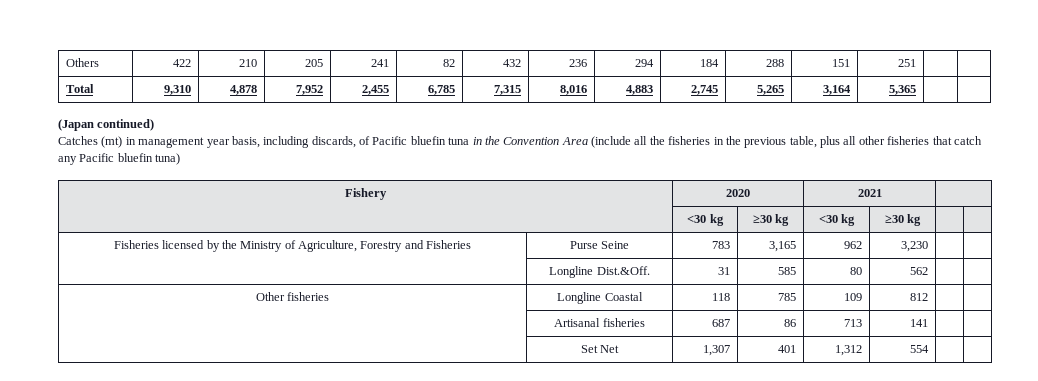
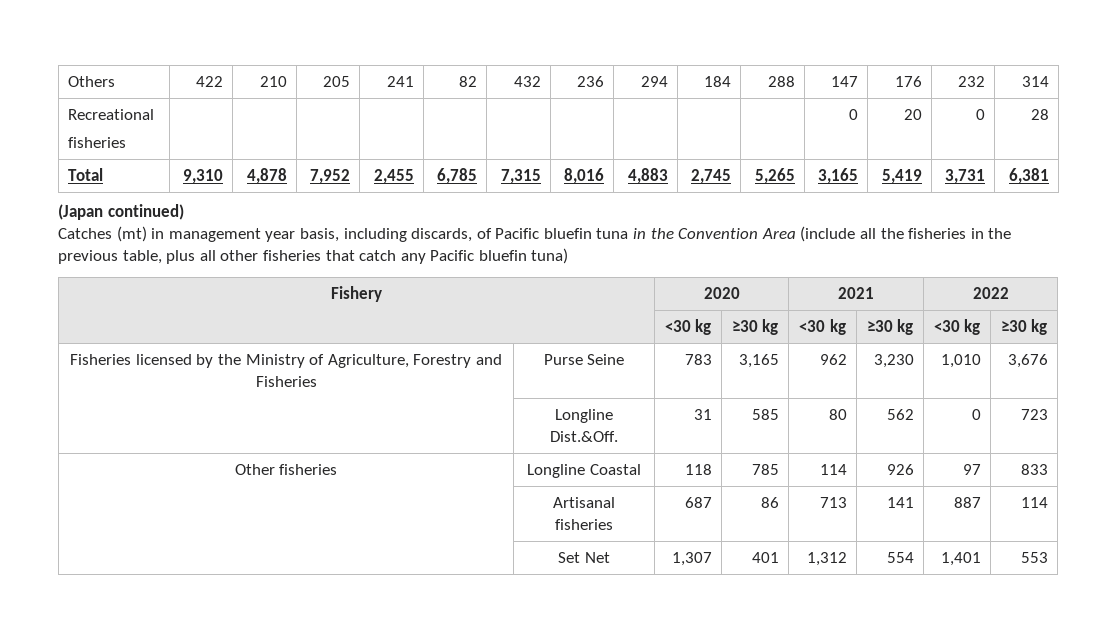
- Others | 422 | 210 | 205 | 241 | 82 | 432 | 236 | 294 | 184 | 288 | 151 | 251 | |
+ Others | 422 | 210 | 205 | 241 | 82 | 432 | 236 | 294 | 184 | 288 | 147 | 176 | 232 | 314
+ Recreational
+ fisheries | | | | | | | | | | | 0 | 20 | 0 | 28
- Total | 9,310 | 4,878 | 7,952 | 2,455 | 6,785 | 7,315 | 8,016 | 4,883 | 2,745 | 5,265 | 3,164 | 5,365 | |
+ Total | 9,310 | 4,878 | 7,952 | 2,455 | 6,785 | 7,315 | 8,016 | 4,883 | 2,745 | 5,265 | 3,165 | 5,419 | 3,731 | 6,381
- Fishery | 2020 | 2021 |
+ Fishery | 2020 | 2021 | 2022
- | <30 kg | ≥30 kg | <30 kg | ≥30 kg | |
+ | <30 kg | ≥30 kg | <30 kg | ≥30 kg | <30 kg | ≥30 kg
- Fisheries licensed by the Ministry of Agriculture, Forestry and Fisheries | Purse Seine | 783 | 3,165 | 962 | 3,230 | |
+ Fisheries licensed by the Ministry of Agriculture, Forestry and Fisheries | Purse Seine | 783 | 3,165 | 962 | 3,230 | 1,010 | 3,676
- | Longline Dist.&Off. | 31 | 585 | 80 | 562 | |
+ | Longline Dist.&Off. | 31 | 585 | 80 | 562 | 0 | 723
- Other fisheries | Longline Coastal | 118 | 785 | 109 | 812 | |
+ Other fisheries | Longline Coastal | 118 | 785 | 114 | 926 | 97 | 833
- | Artisanal fisheries | 687 | 86 | 713 | 141 | |
+ | Artisanal fisheries | 687 | 86 | 713 | 141 | 887 | 114
- | Set Net | 1,307 | 401 | 1,312 | 554 | |
+ | Set Net | 1,307 | 401 | 1,312 | 554 | 1,401 | 553

